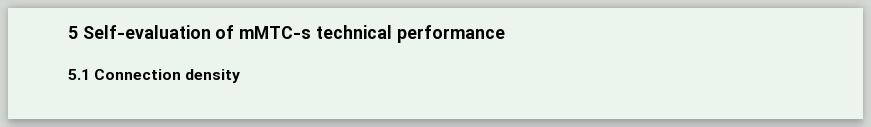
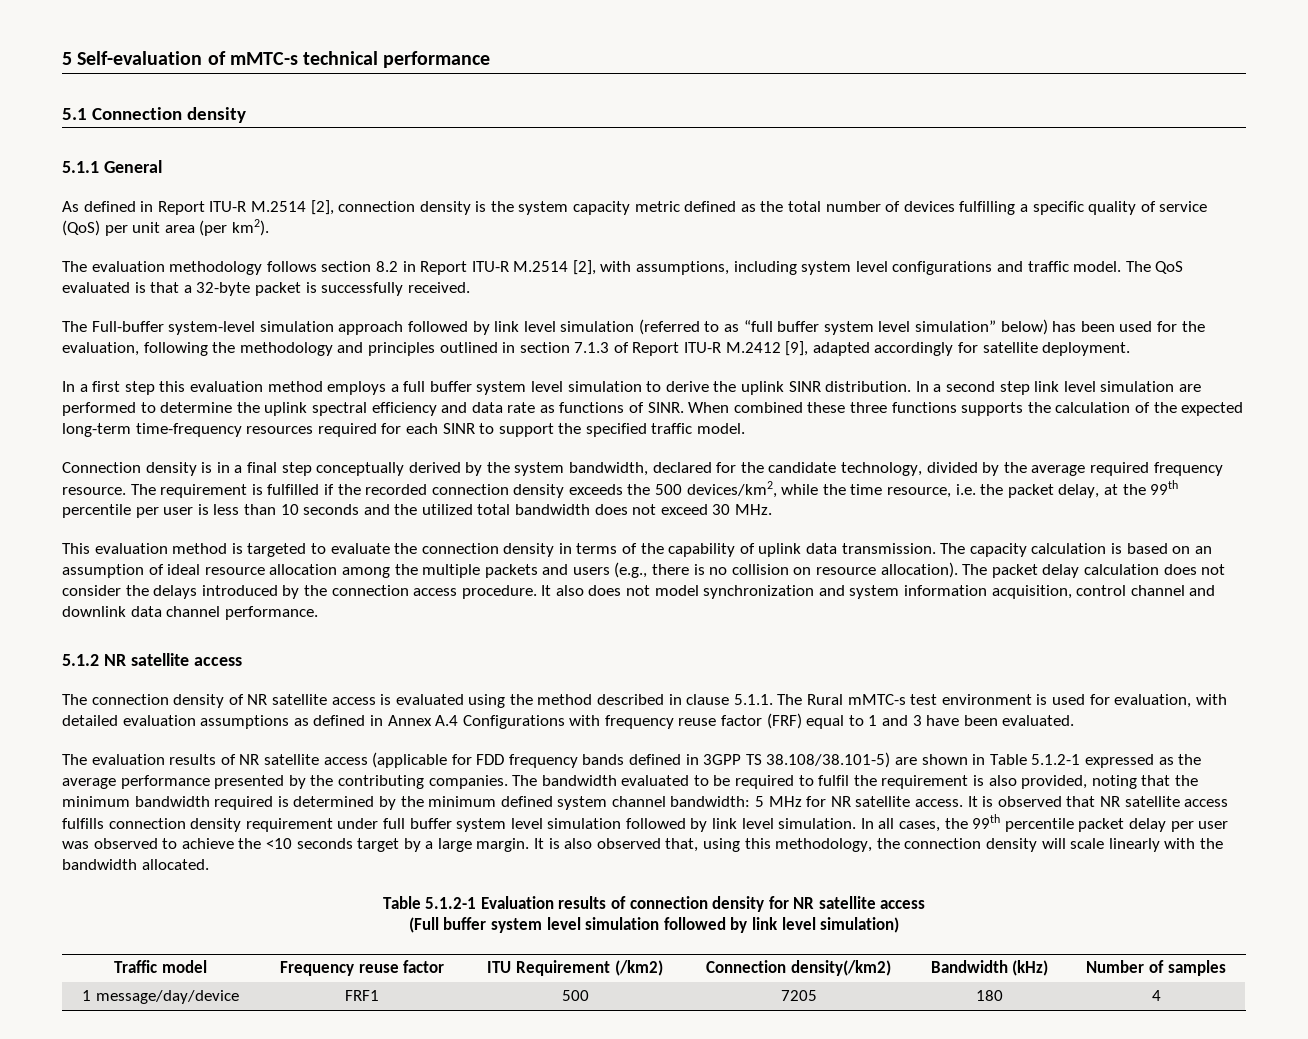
+ 5.1.1 General
+ As defined in Report ITU-R M.2514 [2], connection density is the system capacity metric defined as the total number of devices fulfilling a specific quality of service (QoS) per unit area (per km2).
+ The evaluation methodology follows section 8.2 in Report ITU-R M.2514 [2], with assumptions, including system level configurations and traffic model. The QoS evaluated is that a 32-byte packet is successfully received.
+ The Full-buffer system-level simulation approach followed by link level simulation (referred to as “full buffer system level simulation” below) has been used for the evaluation, following the methodology and principles outlined in section 7.1.3 of Report ITU-R M.2412 [9], adapted accordingly for satellite deployment.
+ In a first step this evaluation method employs a full buffer system level simulation to derive the uplink SINR distribution. In a second step link level simulation are performed to determine the uplink spectral efficiency and data rate as functions of SINR. When combined these three functions supports the calculation of the expected long-term time-frequency resources required for each SINR to support the specified traffic model.
+ Connection density is in a final step conceptually derived by the system bandwidth, declared for the candidate technology, divided by the average required frequency resource. The requirement is fulfilled if the recorded connection density exceeds the 500 devices/km2, while the time resource, i.e. the packet delay, at the 99th percentile per user is less than 10 seconds and the utilized total bandwidth does not exceed 30 MHz.
+ This evaluation method is targeted to evaluate the connection density in terms of the capability of uplink data transmission. The capacity calculation is based on an assumption of ideal resource allocation among the multiple packets and users (e.g., there is no collision on resource allocation). The packet delay calculation does not consider the delays introduced by the connection access procedure. It also does not model synchronization and system information acquisition, control channel and downlink data channel performance.
+ 5.1.2 NR satellite access
+ The connection density of NR satellite access is evaluated using the method described in clause 5.1.1. The Rural mMTC-s test environment is used for evaluation, with detailed evaluation assumptions as defined in Annex A.4 Configurations with frequency reuse factor (FRF) equal to 1 and 3 have been evaluated.
+ The evaluation results of NR satellite access (applicable for FDD frequency bands defined in 3GPP TS 38.108/38.101-5) are shown in Table 5.1.2-1 expressed as the average performance presented by the contributing companies. The bandwidth evaluated to be required to fulfil the requirement is also provided, noting that the minimum bandwidth required is determined by the minimum defined system channel bandwidth: 5 MHz for NR satellite access. It is observed that NR satellite access fulfills connection density requirement under full buffer system level simulation followed by link level simulation. In all cases, the 99th percentile packet delay per user was observed to achieve the <10 seconds target by a large margin. It is also observed that, using this methodology, the connection density will scale linearly with the bandwidth allocated.
+ Table 5.1.2-1 Evaluation results of connection density for NR satellite access
+ (Full buffer system level simulation followed by link level simulation)
+ Traffic model | Frequency reuse factor | ITU Requirement (/km2) | Connection density(/km2) | Bandwidth (kHz) | Number of samples
+ 1 message/day/device | FRF1 | 500 | 7205 | 180 | 4

